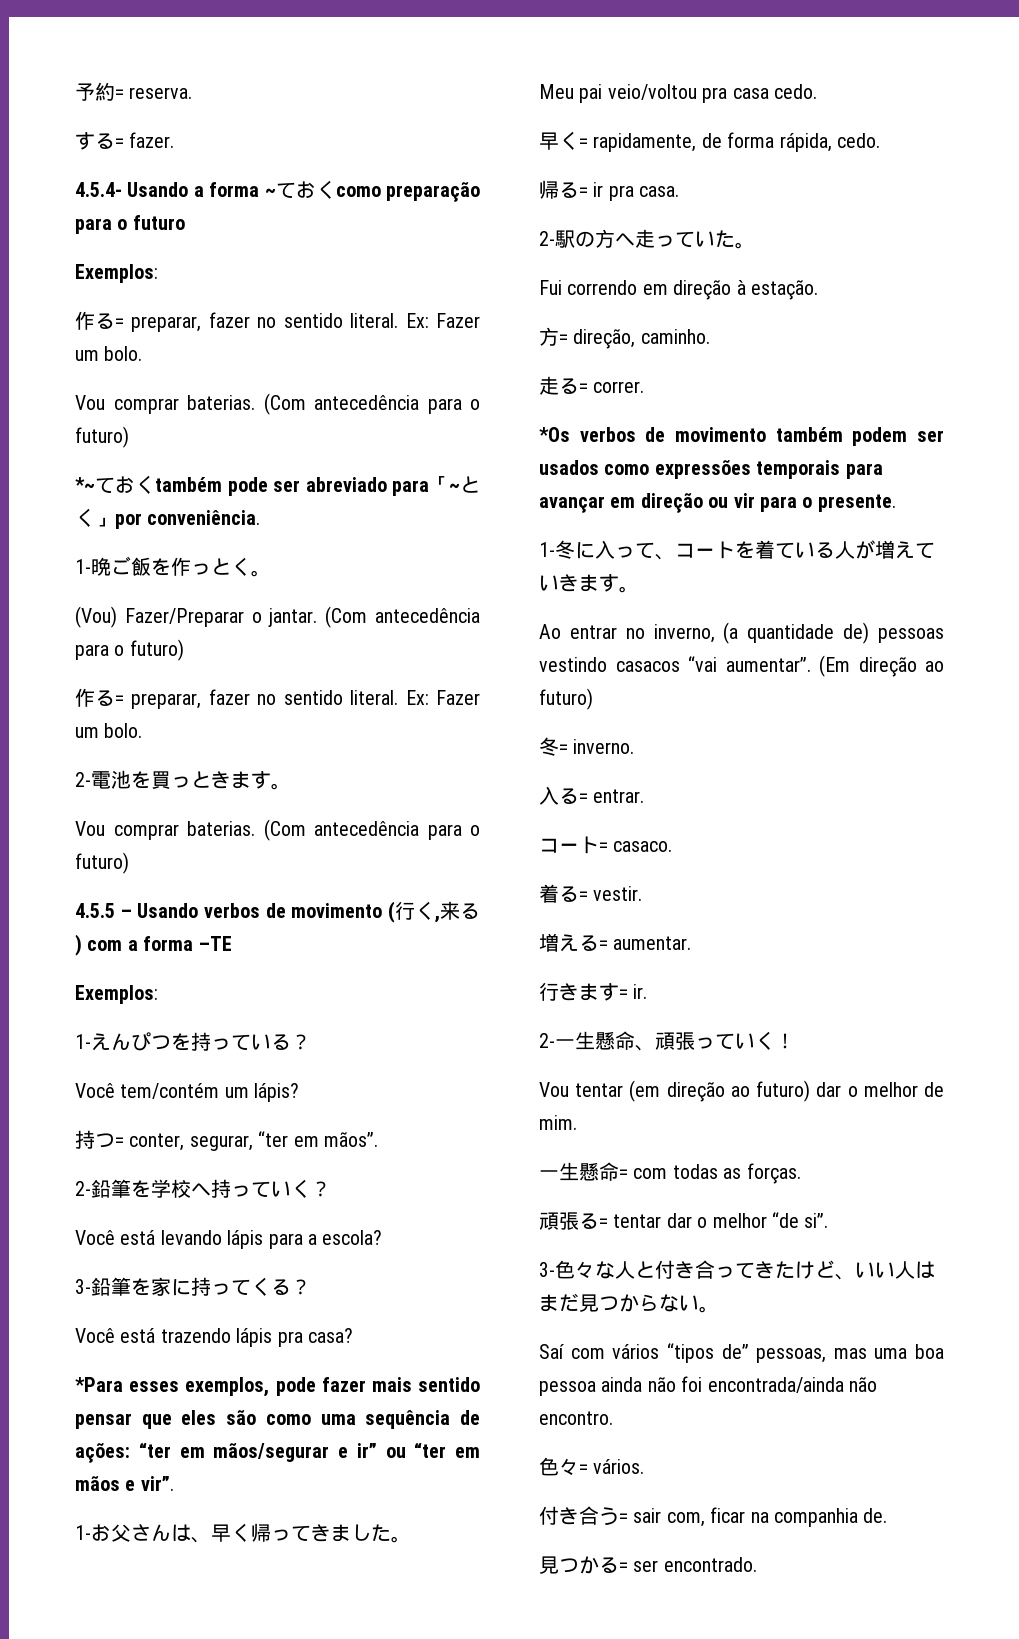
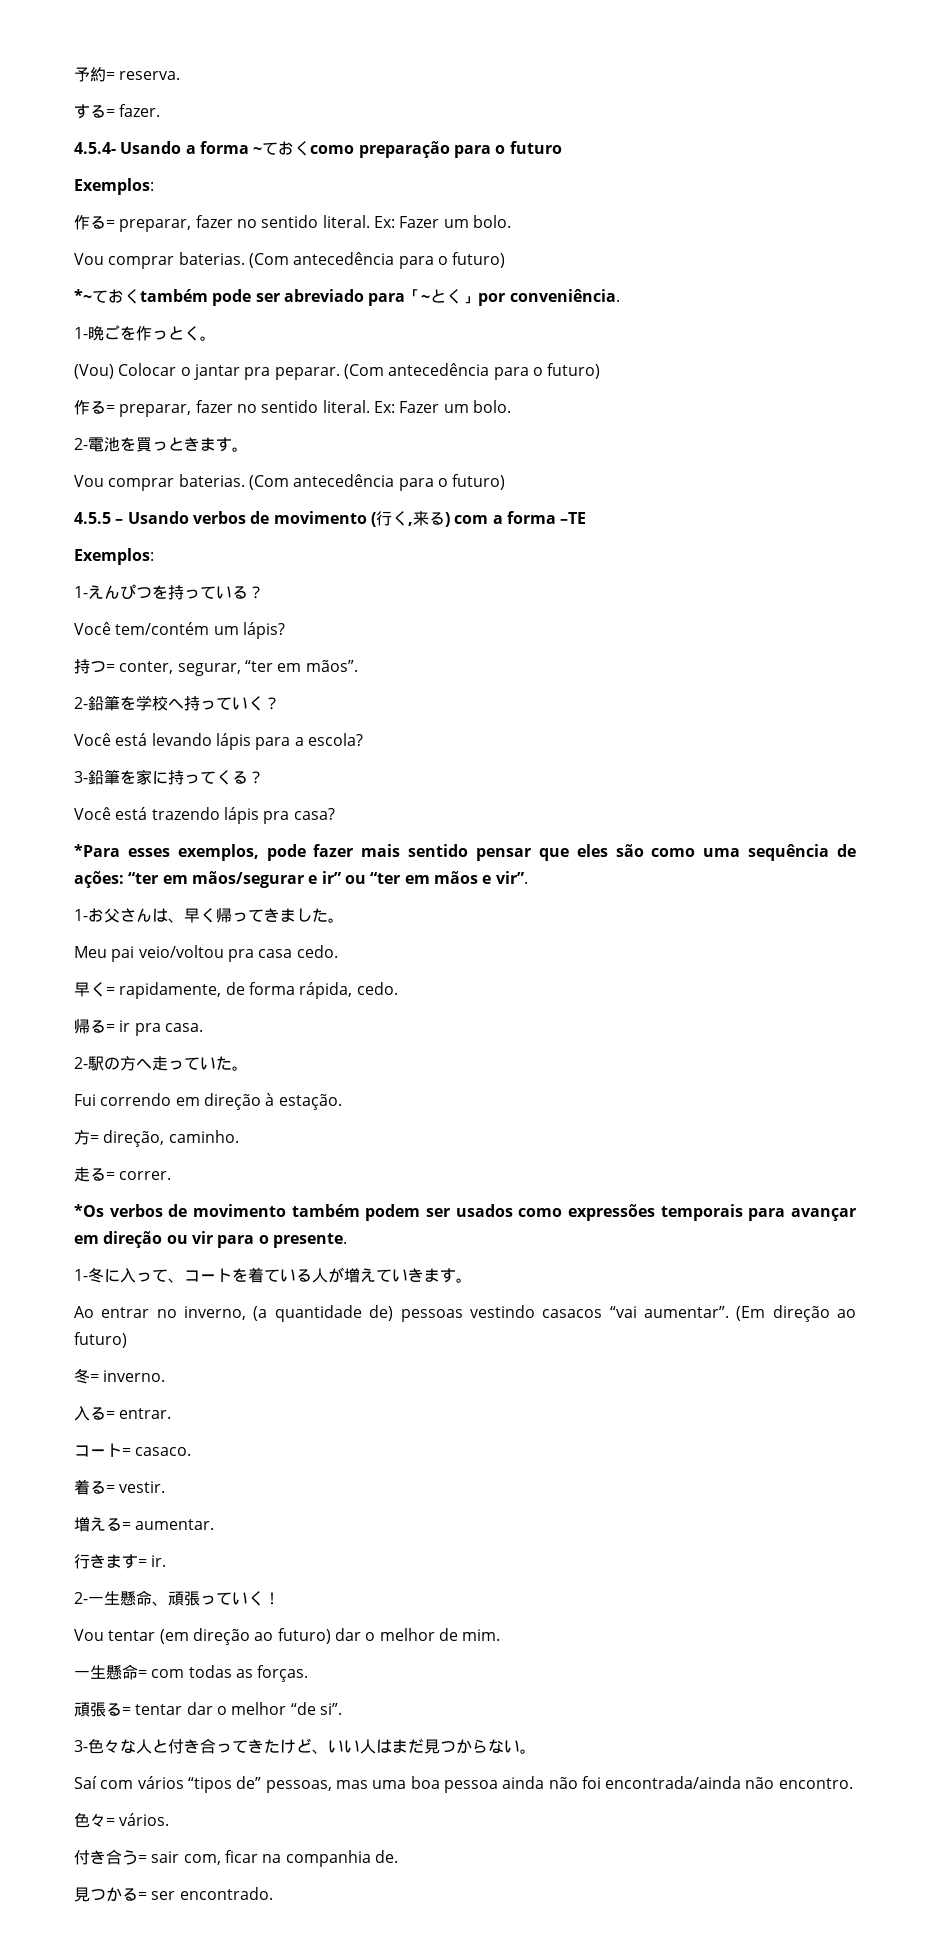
- 1-晩ご飯を作っとく。
+ 1-晩ごを作っとく。
- (Vou) Fazer/Preparar o jantar.
+ (Vou) Colocar o jantar pra peparar.

